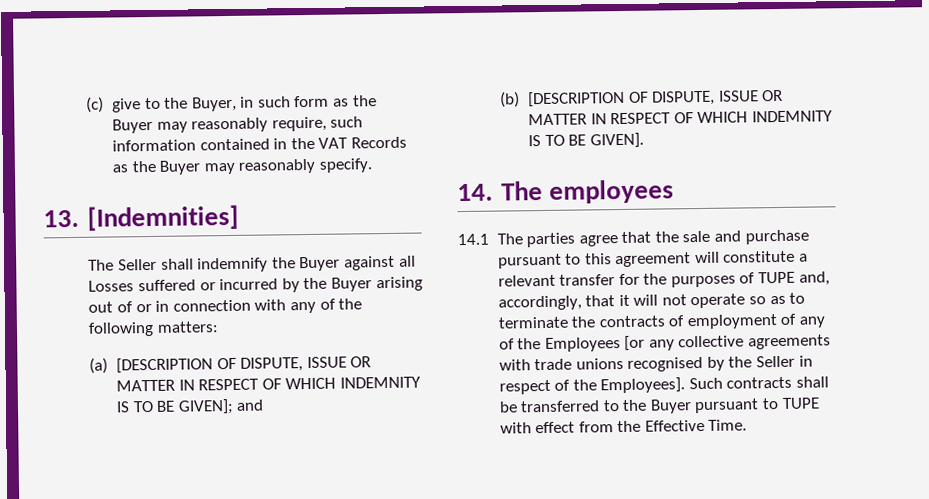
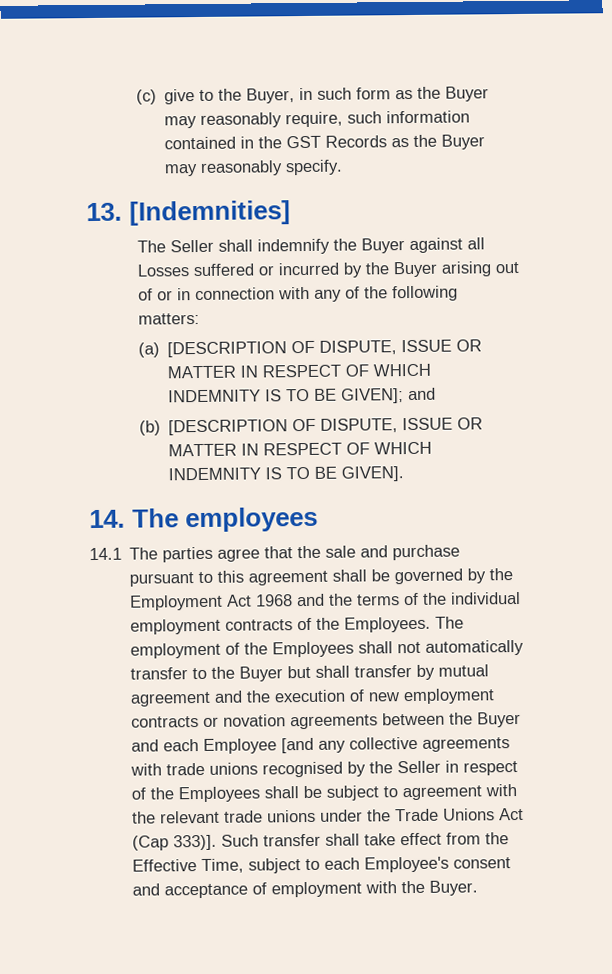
- (c) give to the Buyer, in such form as the Buyer may reasonably require, such information contained in the VAT Records as the Buyer may reasonably specify.
+ (c) give to the Buyer, in such form as the Buyer may reasonably require, such information contained in the GST Records as the Buyer may reasonably specify.
- 14.1 The parties agree that the sale and purchase pursuant to this agreement will constitute a relevant transfer for the purposes of TUPE and, accordingly, that it will not operate so as to terminate the contracts of employment of any of the Employees [or any collective agreements with trade unions recognised by the Seller in respect of the Employees]. Such contracts shall be transferred to the Buyer pursuant to TUPE with effect from the Effective Time.
+ 14.1 The parties agree that the sale and purchase pursuant to this agreement shall be governed by the Employment Act 1968 and the terms of the individual employment contracts of the Employees. The employment of the Employees shall not automatically transfer to the Buyer but shall transfer by mutual agreement and the execution of new employment contracts or novation agreements between the Buyer and each Employee [and any collective agreements with trade unions recognised by the Seller in respect of the Employees shall be subject to agreement with the relevant trade unions under the Trade Unions Act (Cap 333)]. Such transfer shall take effect from the Effective Time, subject to each Employee's consent and acceptance of employment with the Buyer.

